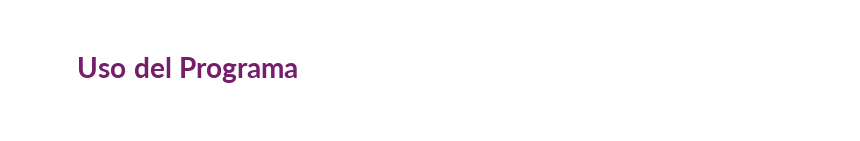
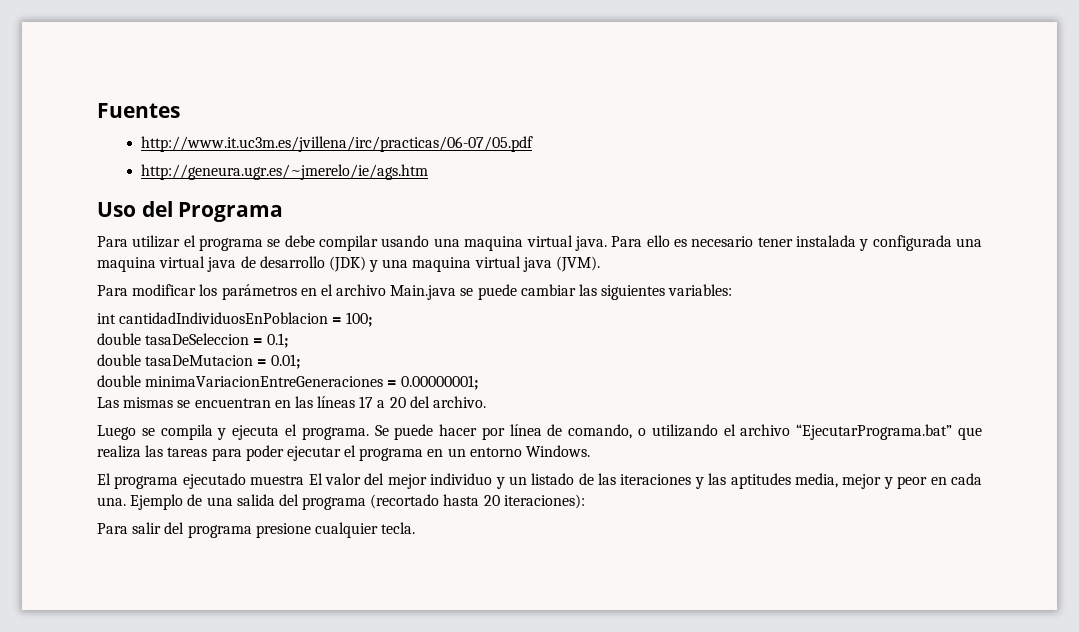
+ Fuentes
+ http://www.it.uc3m.es/jvillena/irc/practicas/06-07/05.pdf
+ http://geneura.ugr.es/~jmerelo/ie/ags.htm
+ Para utilizar el programa se debe compilar usando una maquina virtual java. Para ello es necesario tener instalada y configurada una maquina virtual java de desarrollo (JDK) y una maquina virtual java (JVM).
+ Para modificar los parámetros en el archivo Main.java se puede cambiar las siguientes variables:
+ int cantidadIndividuosEnPoblacion = 100;
+ double tasaDeSeleccion = 0.1;
+ double tasaDeMutacion = 0.01;
+ double minimaVariacionEntreGeneraciones = 0.00000001;
+ Las mismas se encuentran en las líneas 17 a 20 del archivo.
+ Luego se compila y ejecuta el programa. Se puede hacer por línea de comando, o utilizando el archivo “EjecutarPrograma.bat” que realiza las tareas para poder ejecutar el programa en un entorno Windows.
+ El programa ejecutado muestra El valor del mejor individuo y un listado de las iteraciones y las aptitudes media, mejor y peor en cada una. Ejemplo de una salida del programa (recortado hasta 20 iteraciones):
+ Para salir del programa presione cualquier tecla.

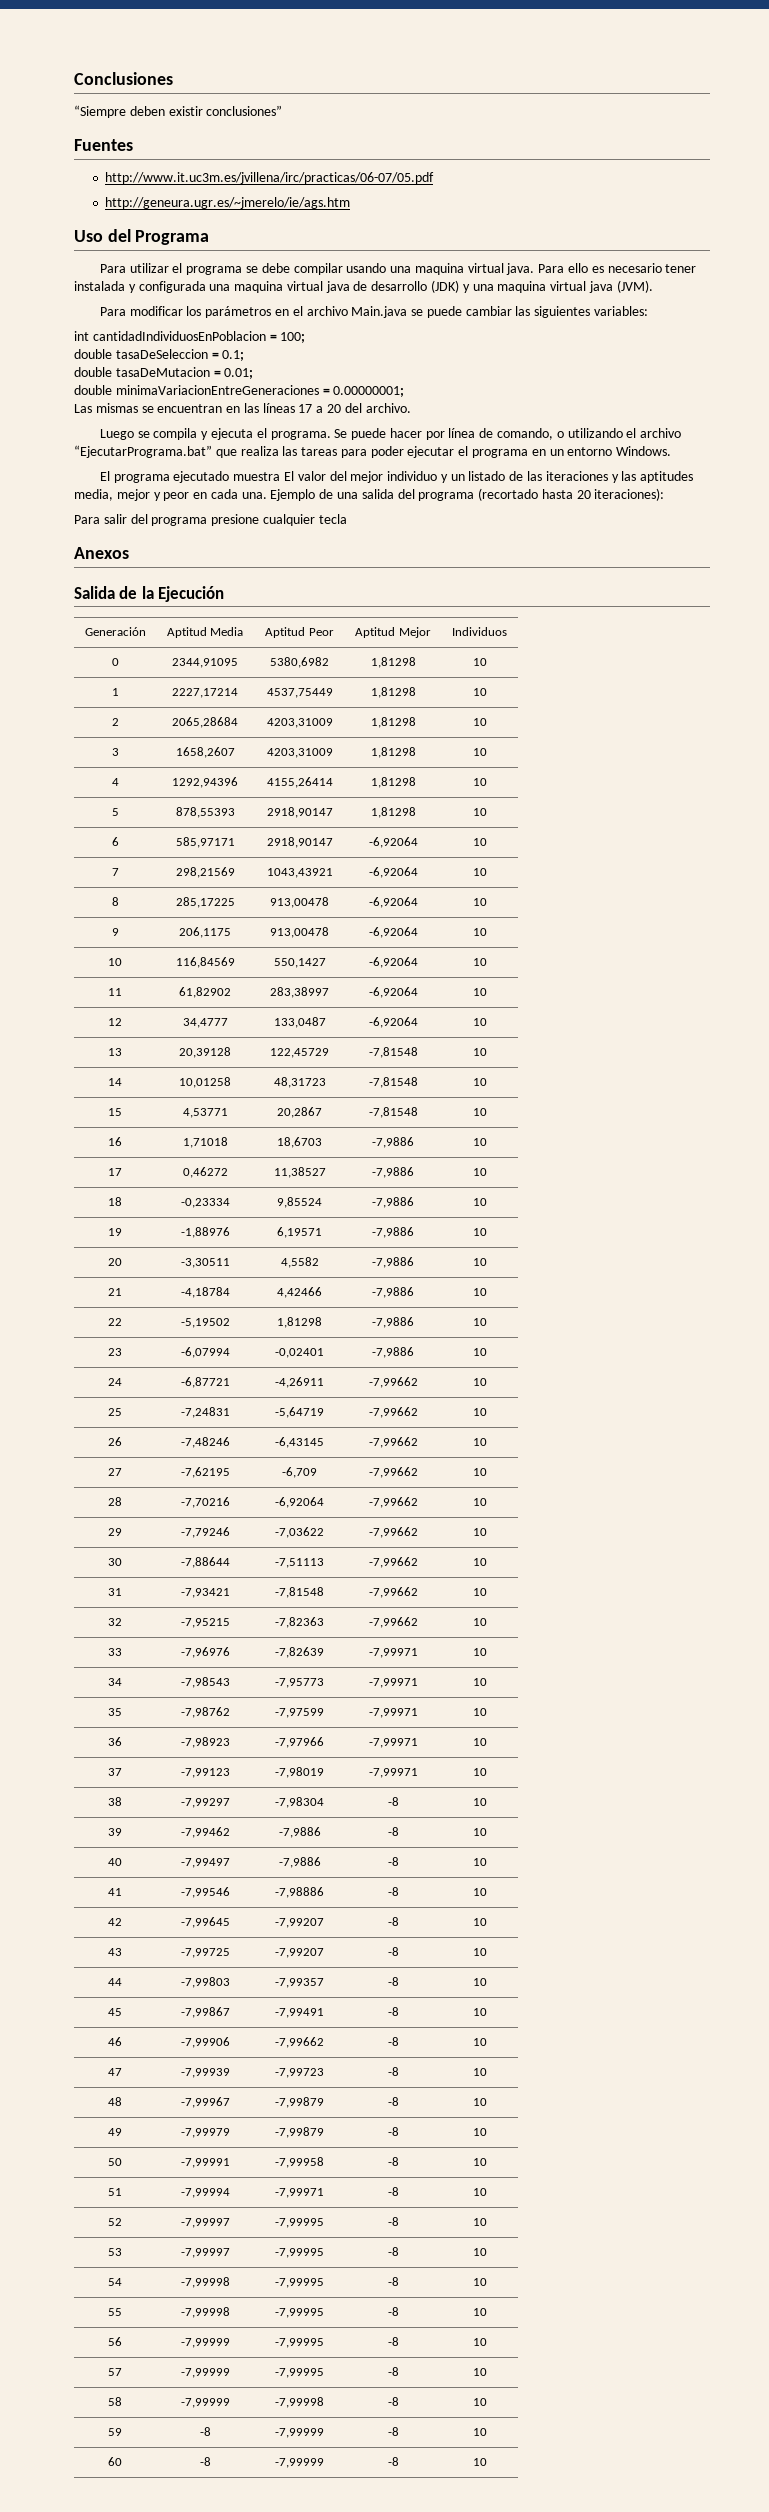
+ Conclusiones
+ “Siempre deben existir conclusiones”
- Para salir del programa presione cualquier tecla.
+ Para salir del programa presione cualquier tecla
+ Anexos
+ Salida de la Ejecución
+ Generación | Aptitud Media | Aptitud Peor | Aptitud Mejor | Individuos
+ 0 | 2344,91095 | 5380,6982 | 1,81298 | 10
+ 1 | 2227,17214 | 4537,75449 | 1,81298 | 10
+ 2 | 2065,28684 | 4203,31009 | 1,81298 | 10
+ 3 | 1658,2607 | 4203,31009 | 1,81298 | 10
+ 4 | 1292,94396 | 4155,26414 | 1,81298 | 10
+ 5 | 878,55393 | 2918,90147 | 1,81298 | 10
+ 6 | 585,97171 | 2918,90147 | -6,92064 | 10
+ 7 | 298,21569 | 1043,43921 | -6,92064 | 10
+ 8 | 285,17225 | 913,00478 | -6,92064 | 10
+ 9 | 206,1175 | 913,00478 | -6,92064 | 10
+ 10 | 116,84569 | 550,1427 | -6,92064 | 10
+ 11 | 61,82902 | 283,38997 | -6,92064 | 10
+ 12 | 34,4777 | 133,0487 | -6,92064 | 10
+ 13 | 20,39128 | 122,45729 | -7,81548 | 10
+ 14 | 10,01258 | 48,31723 | -7,81548 | 10
+ 15 | 4,53771 | 20,2867 | -7,81548 | 10
+ 16 | 1,71018 | 18,6703 | -7,9886 | 10
+ 17 | 0,46272 | 11,38527 | -7,9886 | 10
+ 18 | -0,23334 | 9,85524 | -7,9886 | 10
+ 19 | -1,88976 | 6,19571 | -7,9886 | 10
+ 20 | -3,30511 | 4,5582 | -7,9886 | 10
+ 21 | -4,18784 | 4,42466 | -7,9886 | 10
+ 22 | -5,19502 | 1,81298 | -7,9886 | 10
+ 23 | -6,07994 | -0,02401 | -7,9886 | 10
+ 24 | -6,87721 | -4,26911 | -7,99662 | 10
+ 25 | -7,24831 | -5,64719 | -7,99662 | 10
+ 26 | -7,48246 | -6,43145 | -7,99662 | 10
+ 27 | -7,62195 | -6,709 | -7,99662 | 10
+ 28 | -7,70216 | -6,92064 | -7,99662 | 10
+ 29 | -7,79246 | -7,03622 | -7,99662 | 10
+ 30 | -7,88644 | -7,51113 | -7,99662 | 10
+ 31 | -7,93421 | -7,81548 | -7,99662 | 10
+ 32 | -7,95215 | -7,82363 | -7,99662 | 10
+ 33 | -7,96976 | -7,82639 | -7,99971 | 10
+ 34 | -7,98543 | -7,95773 | -7,99971 | 10
+ 35 | -7,98762 | -7,97599 | -7,99971 | 10
+ 36 | -7,98923 | -7,97966 | -7,99971 | 10
+ 37 | -7,99123 | -7,98019 | -7,99971 | 10
+ 38 | -7,99297 | -7,98304 | -8 | 10
+ 39 | -7,99462 | -7,9886 | -8 | 10
+ 40 | -7,99497 | -7,9886 | -8 | 10
+ 41 | -7,99546 | -7,98886 | -8 | 10
+ 42 | -7,99645 | -7,99207 | -8 | 10
+ 43 | -7,99725 | -7,99207 | -8 | 10
+ 44 | -7,99803 | -7,99357 | -8 | 10
+ 45 | -7,99867 | -7,99491 | -8 | 10
+ 46 | -7,99906 | -7,99662 | -8 | 10
+ 47 | -7,99939 | -7,99723 | -8 | 10
+ 48 | -7,99967 | -7,99879 | -8 | 10
+ 49 | -7,99979 | -7,99879 | -8 | 10
+ 50 | -7,99991 | -7,99958 | -8 | 10
+ 51 | -7,99994 | -7,99971 | -8 | 10
+ 52 | -7,99997 | -7,99995 | -8 | 10
+ 53 | -7,99997 | -7,99995 | -8 | 10
+ 54 | -7,99998 | -7,99995 | -8 | 10
+ 55 | -7,99998 | -7,99995 | -8 | 10
+ 56 | -7,99999 | -7,99995 | -8 | 10
+ 57 | -7,99999 | -7,99995 | -8 | 10
+ 58 | -7,99999 | -7,99998 | -8 | 10
+ 59 | -8 | -7,99999 | -8 | 10
+ 60 | -8 | -7,99999 | -8 | 10

